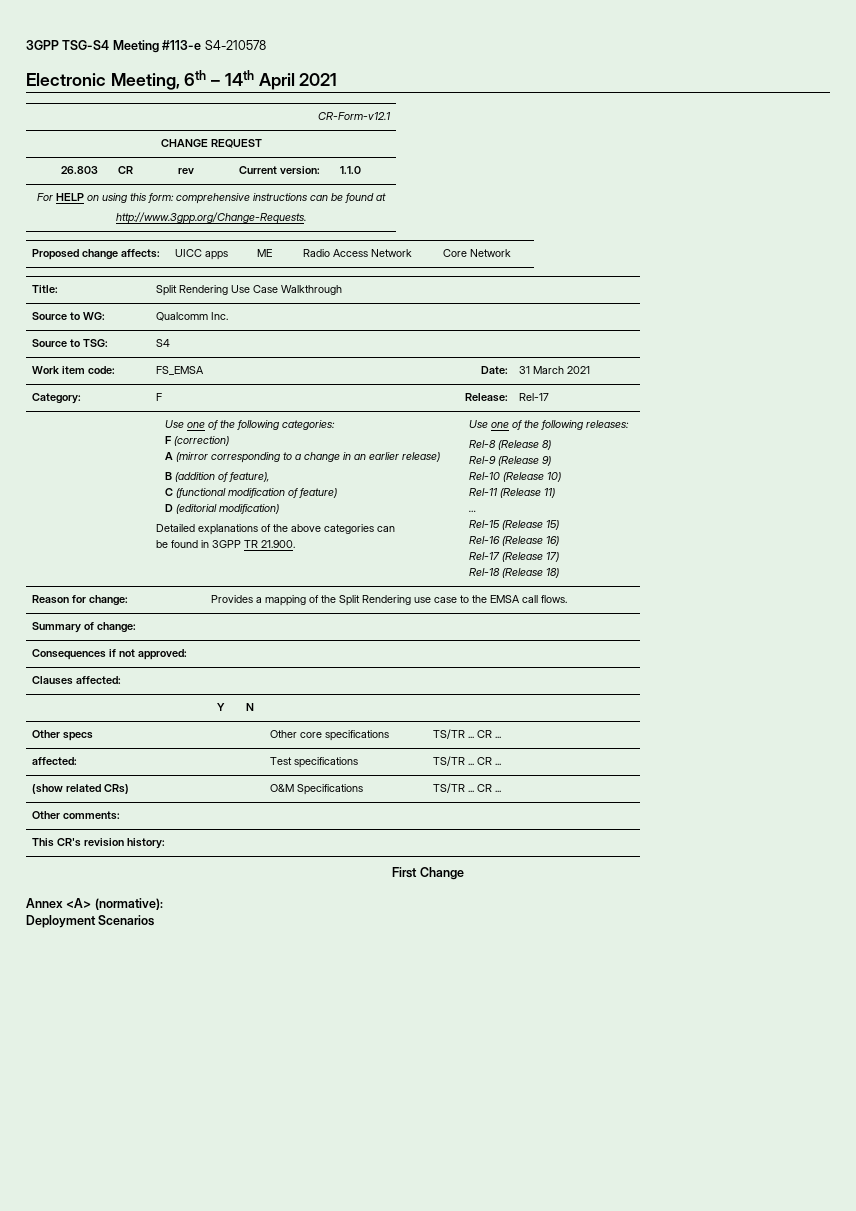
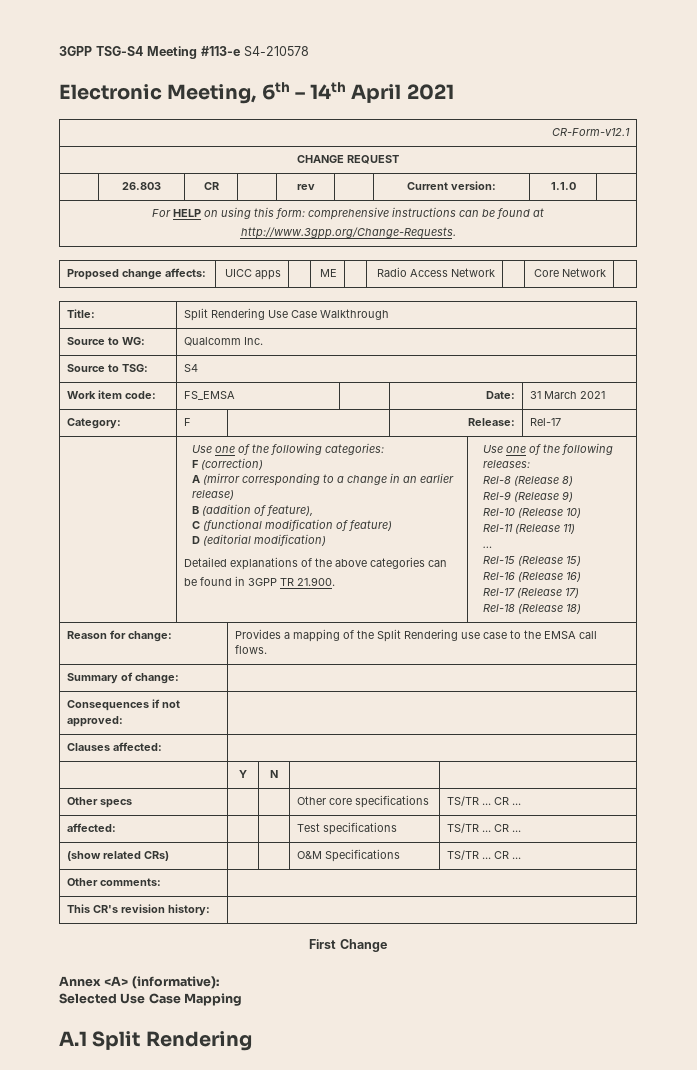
- Annex <A> (normative):
- Deployment Scenarios
+ Annex <A> (informative):
+ Selected Use Case Mapping
+ A.1 Split Rendering

